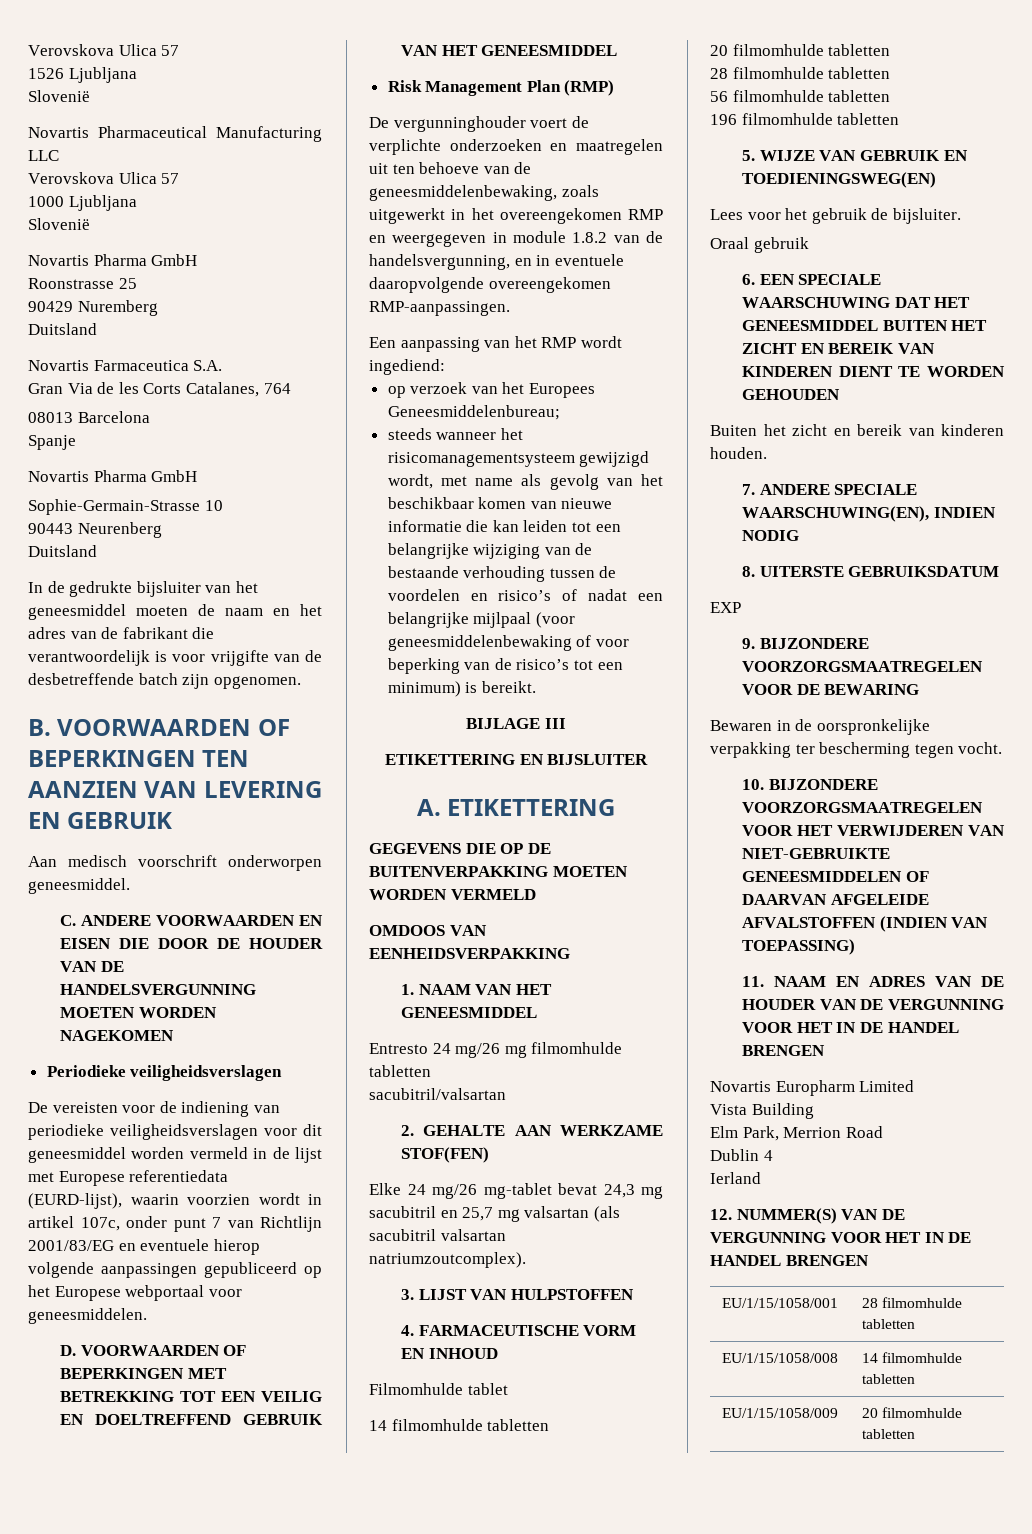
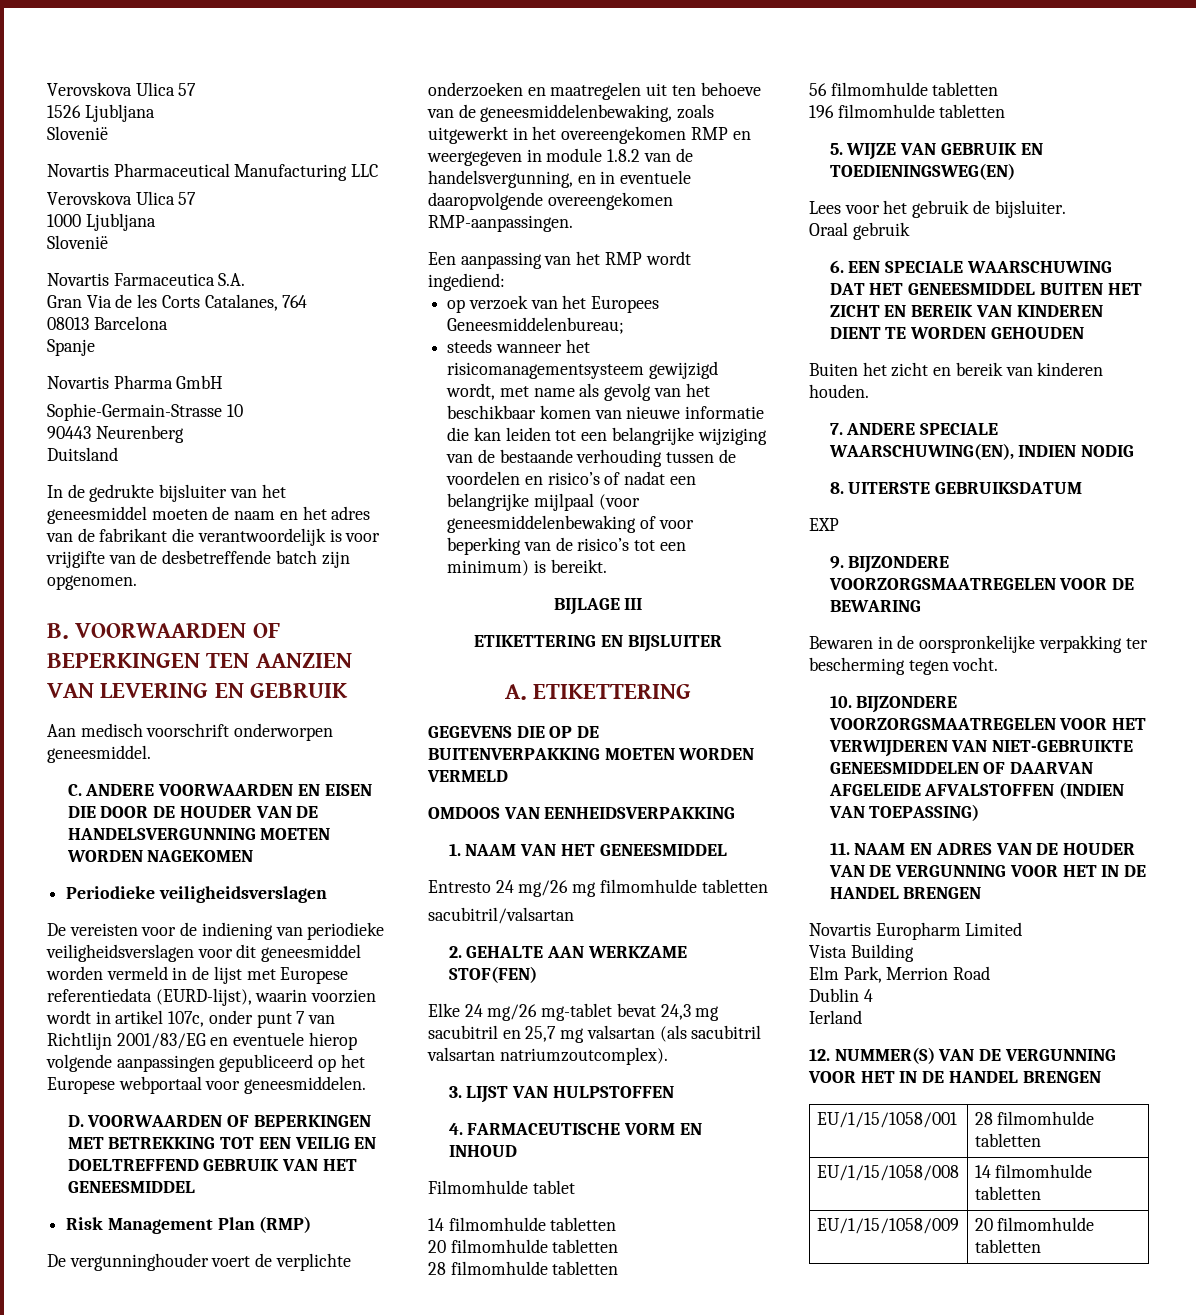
  1000 Ljubljana
  Slovenië
- Novartis Pharma GmbH
- Roonstrasse 25
- 90429 Nuremberg
- Duitsland

